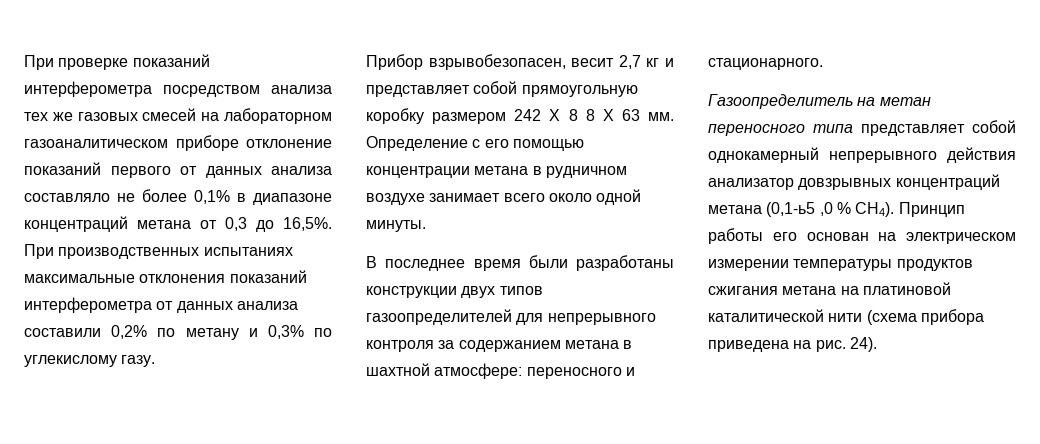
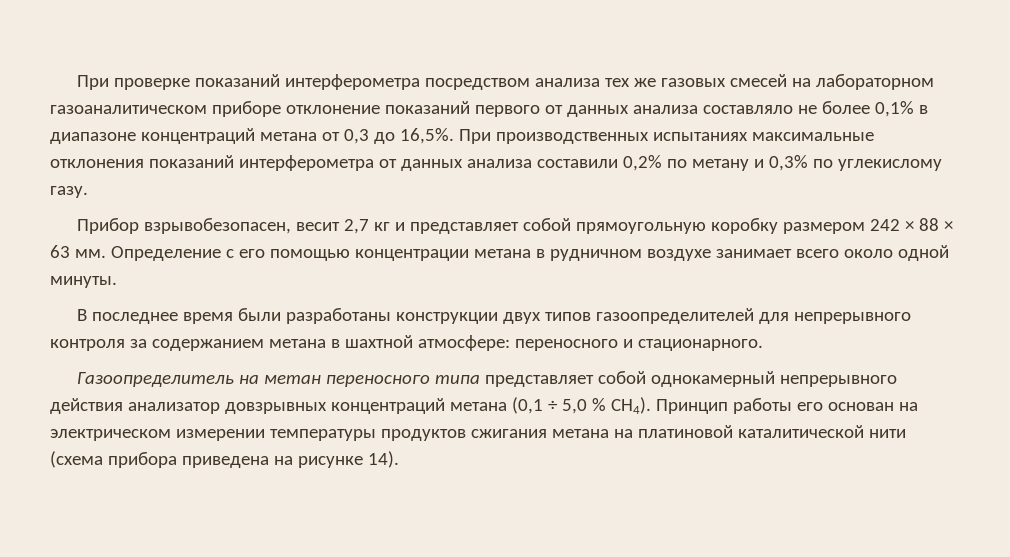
- Прибор взрывобезопасен, весит 2,7 кг и представляет собой прямоугольную коробку размером 242 X 8 8 X 63 мм.
+ Прибор взрывобезопасен, весит 2,7 кг и представляет собой прямоугольную коробку размером 242 × 88 × 63 мм.
- Газоопределитель на метан переносного типа представляет собой однокамерный непрерывного действия анализатор довзрывных концентраций метана (0,1-ь5 ,0 % СН4).
+ Газоопределитель на метан переносного типа представляет собой однокамерный непрерывного действия анализатор довзрывных концентраций метана (0,1 ÷ 5,0 % СН4).
- Принцип работы его основан на электрическом измерении температуры продуктов сжигания метана на платиновой каталитической нити (схема прибора приведена на рис. 24).
+ Принцип работы его основан на электрическом измерении температуры продуктов сжигания метана на платиновой каталитической нити (схема прибора приведена на рисунке 14).

